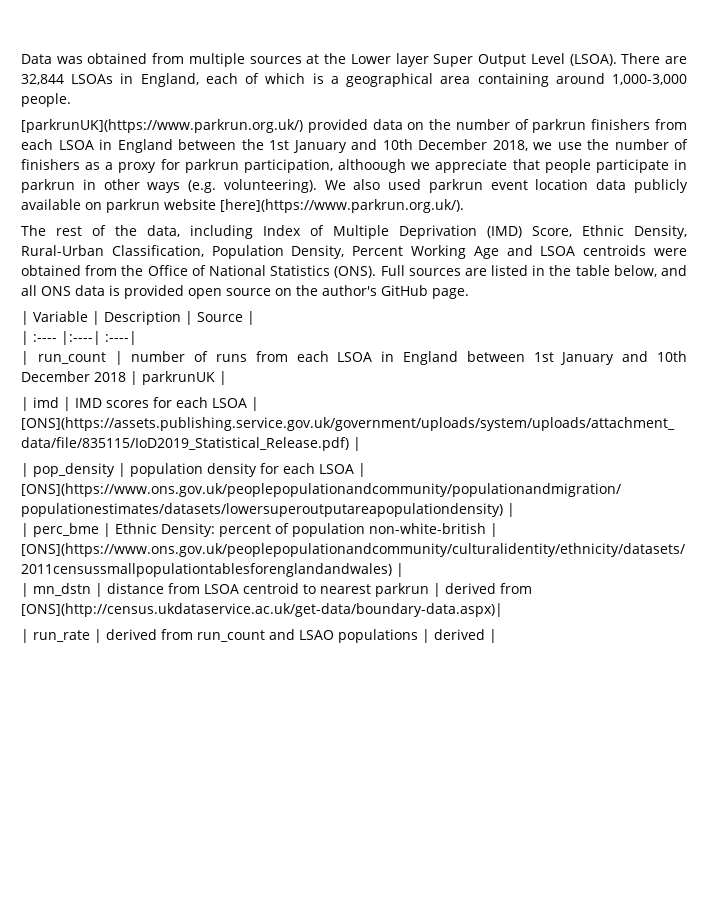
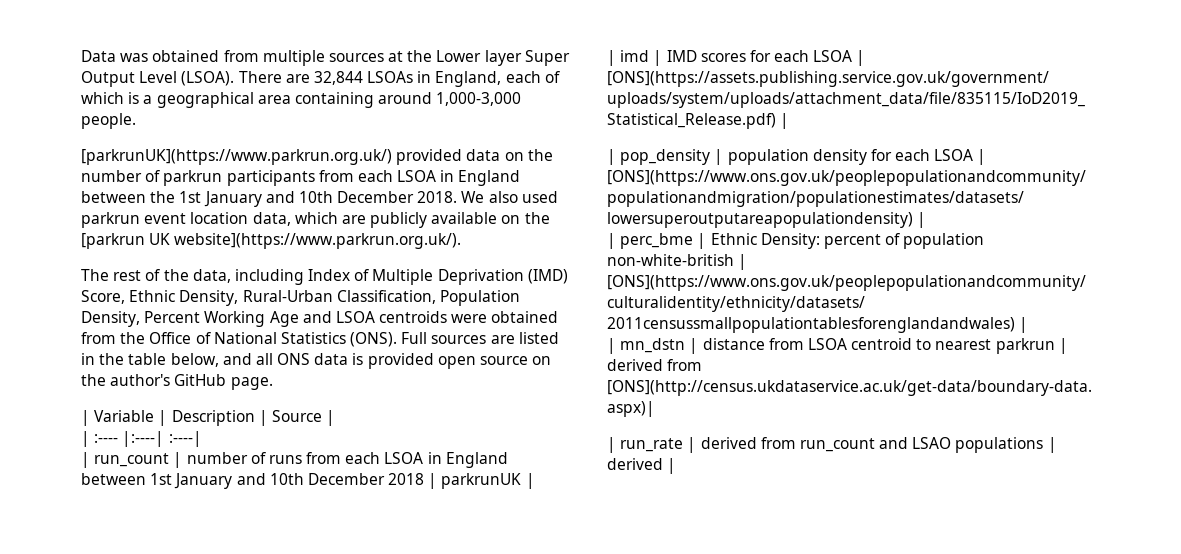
- [parkrunUK](https://www.parkrun.org.uk/) provided data on the number of parkrun finishers from each LSOA in England between the 1st January and 10th December 2018, we use the number of finishers as a proxy for parkrun participation, althoough we appreciate that people participate in parkrun in other ways (e.g. volunteering).
+ [parkrunUK](https://www.parkrun.org.uk/) provided data on the number of parkrun participants from each LSOA in England between the 1st January and 10th December 2018.
- We also used parkrun event location data publicly available on parkrun website [here](https://www.parkrun.org.uk/).
+ We also used parkrun event location data, which are publicly available on the [parkrun UK website](https://www.parkrun.org.uk/).

